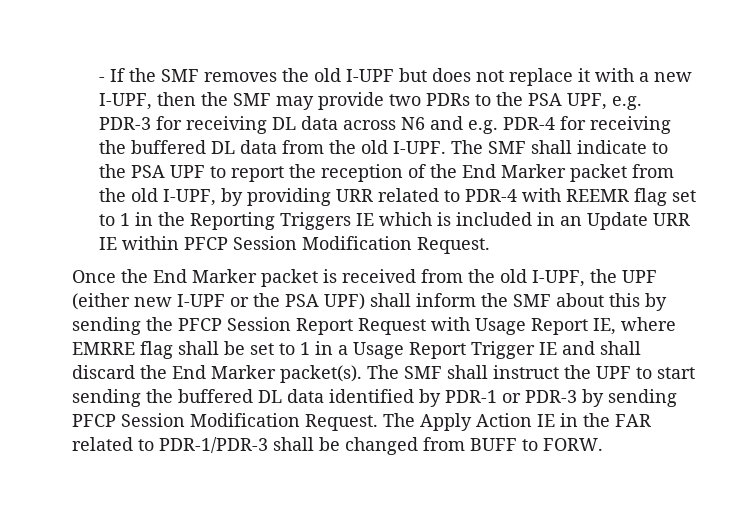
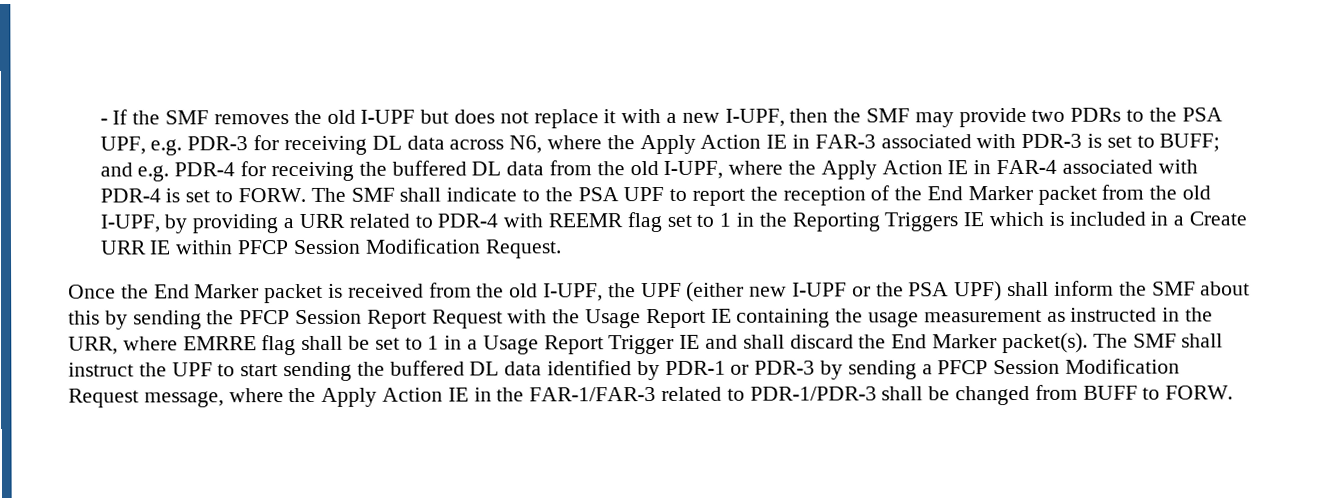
- - If the SMF removes the old I-UPF but does not replace it with a new I-UPF, then the SMF may provide two PDRs to the PSA UPF, e.g. PDR-3 for receiving DL data across N6 and e.g. PDR-4 for receiving the buffered DL data from the old I-UPF.
+ - If the SMF removes the old I-UPF but does not replace it with a new I-UPF, then the SMF may provide two PDRs to the PSA UPF, e.g. PDR-3 for receiving DL data across N6, where the Apply Action IE in FAR-3 associated with PDR-3 is set to BUFF; and e.g. PDR-4 for receiving the buffered DL data from the old I-UPF, where the Apply Action IE in FAR-4 associated with PDR-4 is set to FORW.
- The SMF shall indicate to the PSA UPF to report the reception of the End Marker packet from the old I-UPF, by providing URR related to PDR-4 with REEMR flag set to 1 in the Reporting Triggers IE which is included in an Update URR IE within PFCP Session Modification Request.
+ The SMF shall indicate to the PSA UPF to report the reception of the End Marker packet from the old I-UPF, by providing a URR related to PDR-4 with REEMR flag set to 1 in the Reporting Triggers IE which is included in a Create URR IE within PFCP Session Modification Request.
- Once the End Marker packet is received from the old I-UPF, the UPF (either new I-UPF or the PSA UPF) shall inform the SMF about this by sending the PFCP Session Report Request with Usage Report IE, where EMRRE flag shall be set to 1 in a Usage Report Trigger IE and shall discard the End Marker packet(s).
+ Once the End Marker packet is received from the old I-UPF, the UPF (either new I-UPF or the PSA UPF) shall inform the SMF about this by sending the PFCP Session Report Request with the Usage Report IE containing the usage measurement as instructed in the URR, where EMRRE flag shall be set to 1 in a Usage Report Trigger IE and shall discard the End Marker packet(s).
- The SMF shall instruct the UPF to start sending the buffered DL data identified by PDR-1 or PDR-3 by sending PFCP Session Modification Request. The Apply Action IE in the FAR related to PDR-1/PDR-3 shall be changed from BUFF to FORW.
+ The SMF shall instruct the UPF to start sending the buffered DL data identified by PDR-1 or PDR-3 by sending a PFCP Session Modification Request message, where the Apply Action IE in the FAR-1/FAR-3 related to PDR-1/PDR-3 shall be changed from BUFF to FORW.

